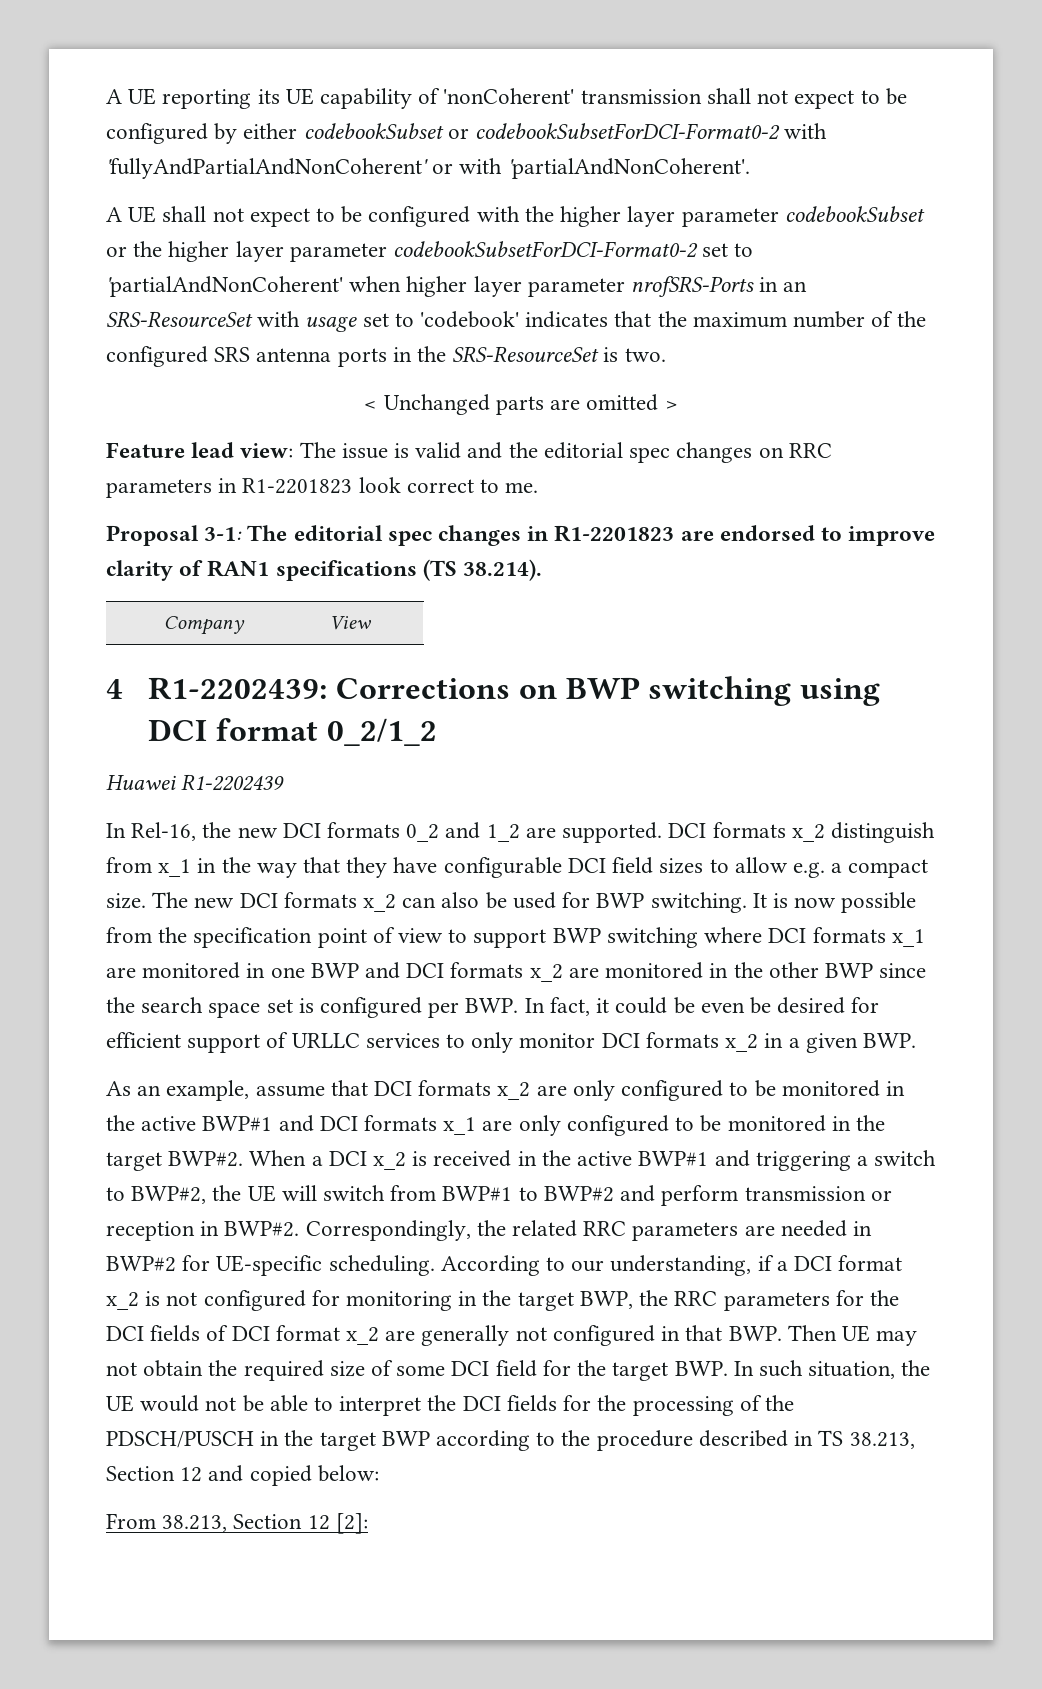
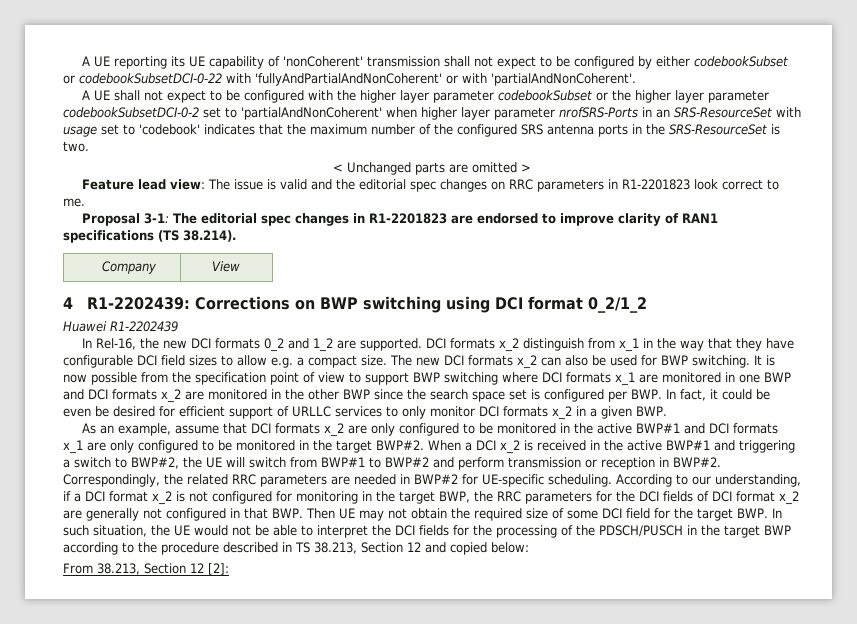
- A UE reporting its UE capability of 'nonCoherent' transmission shall not expect to be configured by either codebookSubset or codebookSubsetForDCI-Format0-2 with 'fullyAndPartialAndNonCoherent' or with 'partialAndNonCoherent'.
+ A UE reporting its UE capability of 'nonCoherent' transmission shall not expect to be configured by either codebookSubset or codebookSubsetDCI-0-22 with 'fullyAndPartialAndNonCoherent' or with 'partialAndNonCoherent'.
- A UE shall not expect to be configured with the higher layer parameter codebookSubset or the higher layer parameter codebookSubsetForDCI-Format0-2 set to 'partialAndNonCoherent' when higher layer parameter nrofSRS-Ports in an SRS-ResourceSet with usage set to 'codebook' indicates that the maximum number of the configured SRS antenna ports in the SRS-ResourceSet is two.
+ A UE shall not expect to be configured with the higher layer parameter codebookSubset or the higher layer parameter codebookSubsetDCI-0-2 set to 'partialAndNonCoherent' when higher layer parameter nrofSRS-Ports in an SRS-ResourceSet with usage set to 'codebook' indicates that the maximum number of the configured SRS antenna ports in the SRS-ResourceSet is two.

